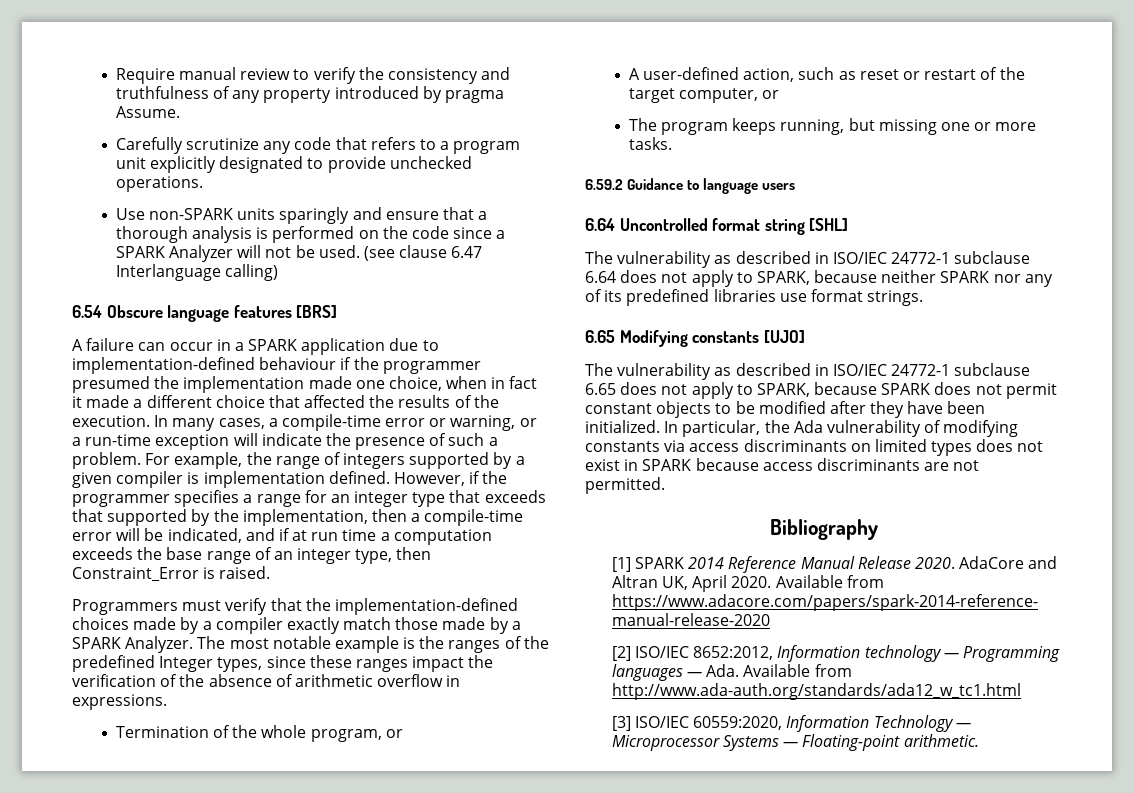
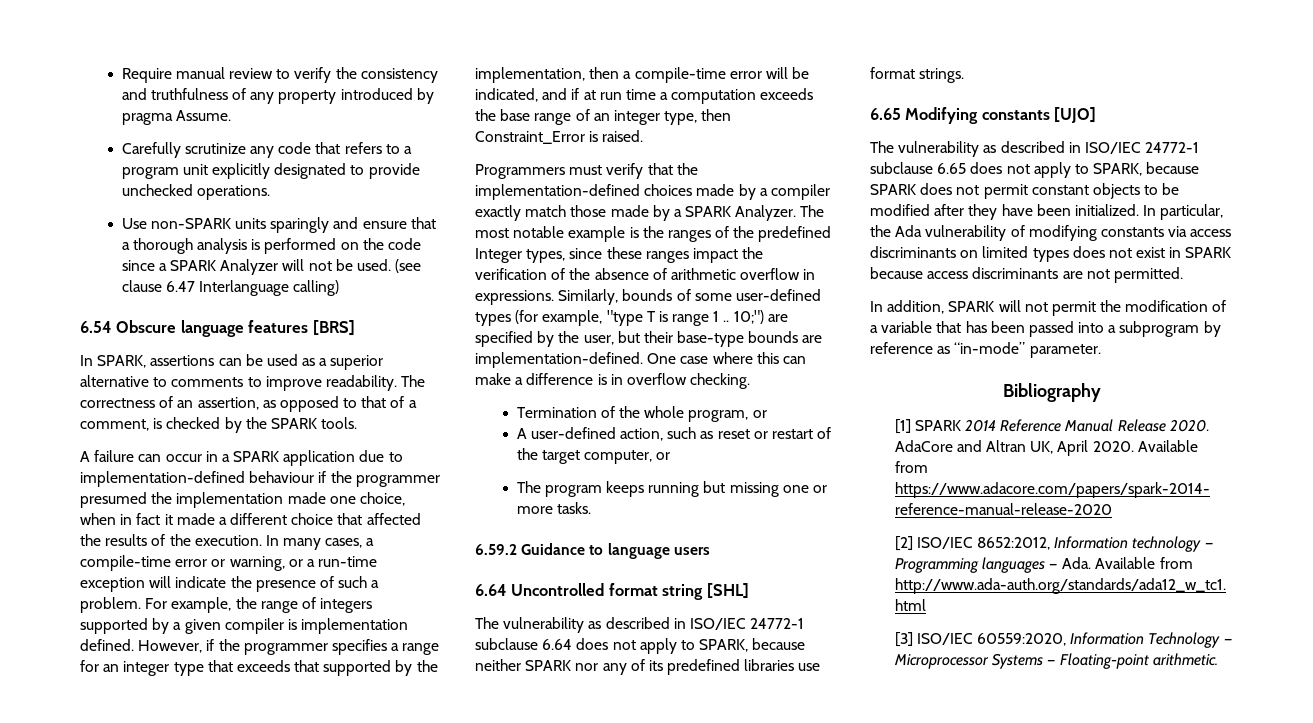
+ In SPARK, assertions can be used as a superior alternative to comments to improve readability. The correctness of an assertion, as opposed to that of a comment, is checked by the SPARK tools.
+ Similarly, bounds of some user-defined types (for example, "type T is range 1 .. 10;") are specified by the user, but their base-type bounds are implementation-defined. One case where this can make a difference is in overflow checking.
- The program keeps running, but missing one or more tasks.
+ The program keeps running but missing one or more tasks.
+ In addition, SPARK will not permit the modification of a variable that has been passed into a subprogram by reference as “in-mode” parameter.

